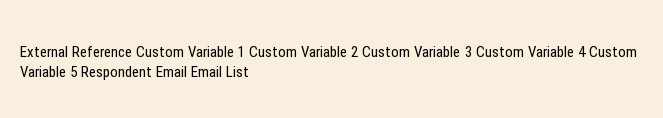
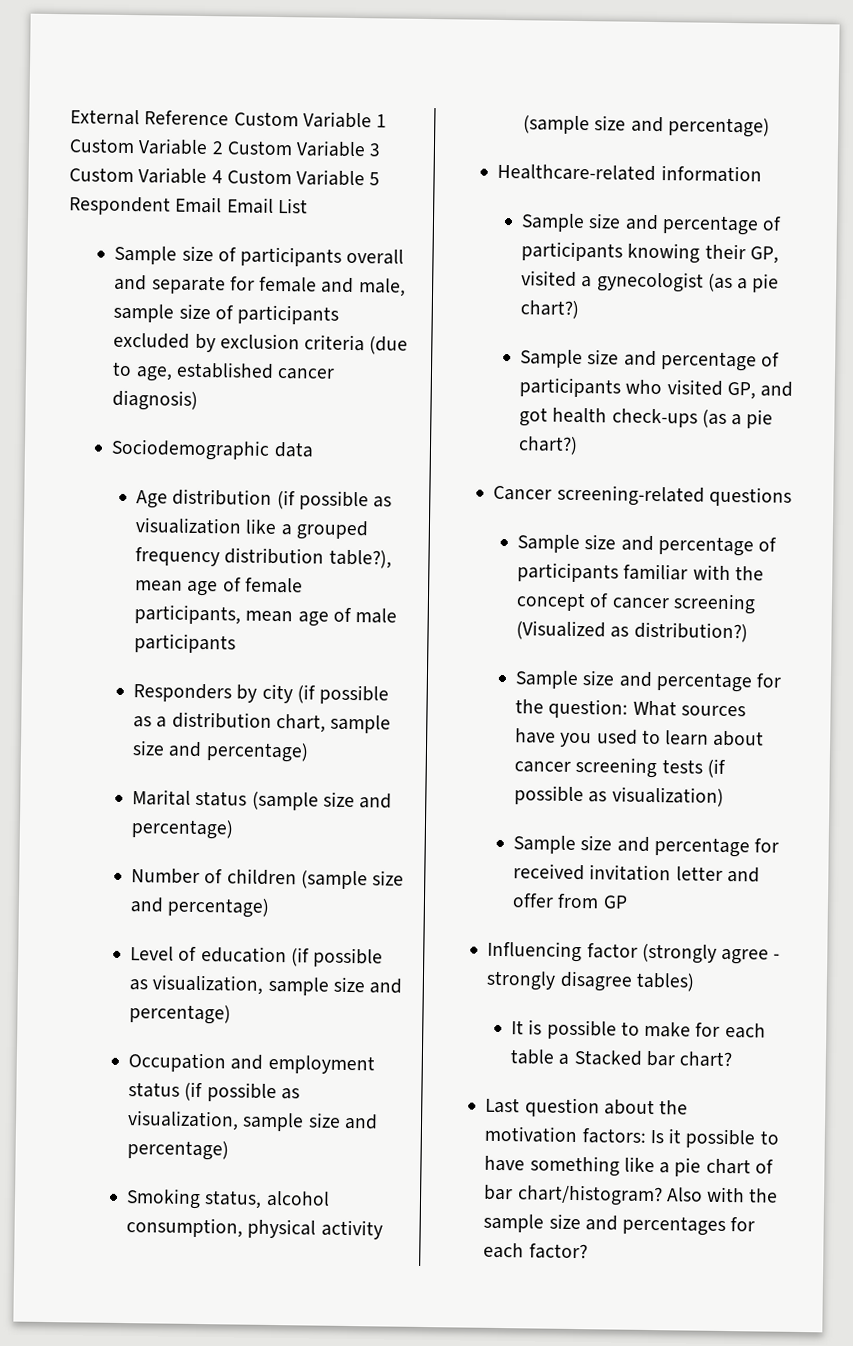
+ Sample size of participants overall and separate for female and male, sample size of participants excluded by exclusion criteria (due to age, established cancer diagnosis)
+ Sociodemographic data
+ Age distribution (if possible as visualization like a grouped frequency distribution table?), mean age of female participants, mean age of male participants
+ Responders by city (if possible as a distribution chart, sample size and percentage)
+ Marital status (sample size and percentage)
+ Number of children (sample size and percentage)
+ Level of education (if possible as visualization, sample size and percentage)
+ Occupation and employment status (if possible as visualization, sample size and percentage)
+ Smoking status, alcohol consumption, physical activity (sample size and percentage)
+ Healthcare-related information
+ Sample size and percentage of participants knowing their GP, visited a gynecologist (as a pie chart?)
+ Sample size and percentage of participants who visited GP, and got health check-ups (as a pie chart?)
+ Cancer screening-related questions
+ Sample size and percentage of participants familiar with the concept of cancer screening (Visualized as distribution?)
+ Sample size and percentage for the question: What sources have you used to learn about cancer screening tests (if possible as visualization)
+ Sample size and percentage for received invitation letter and offer from GP
+ Influencing factor (strongly agree - strongly disagree tables)
+ It is possible to make for each table a Stacked bar chart?
+ Last question about the motivation factors: Is it possible to have something like a pie chart of bar chart/histogram? Also with the sample size and percentages for each factor?

